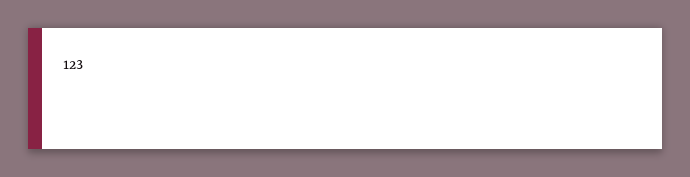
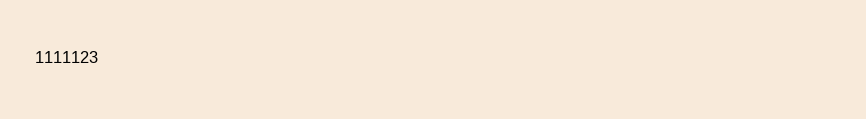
- 123
+ 1111123

